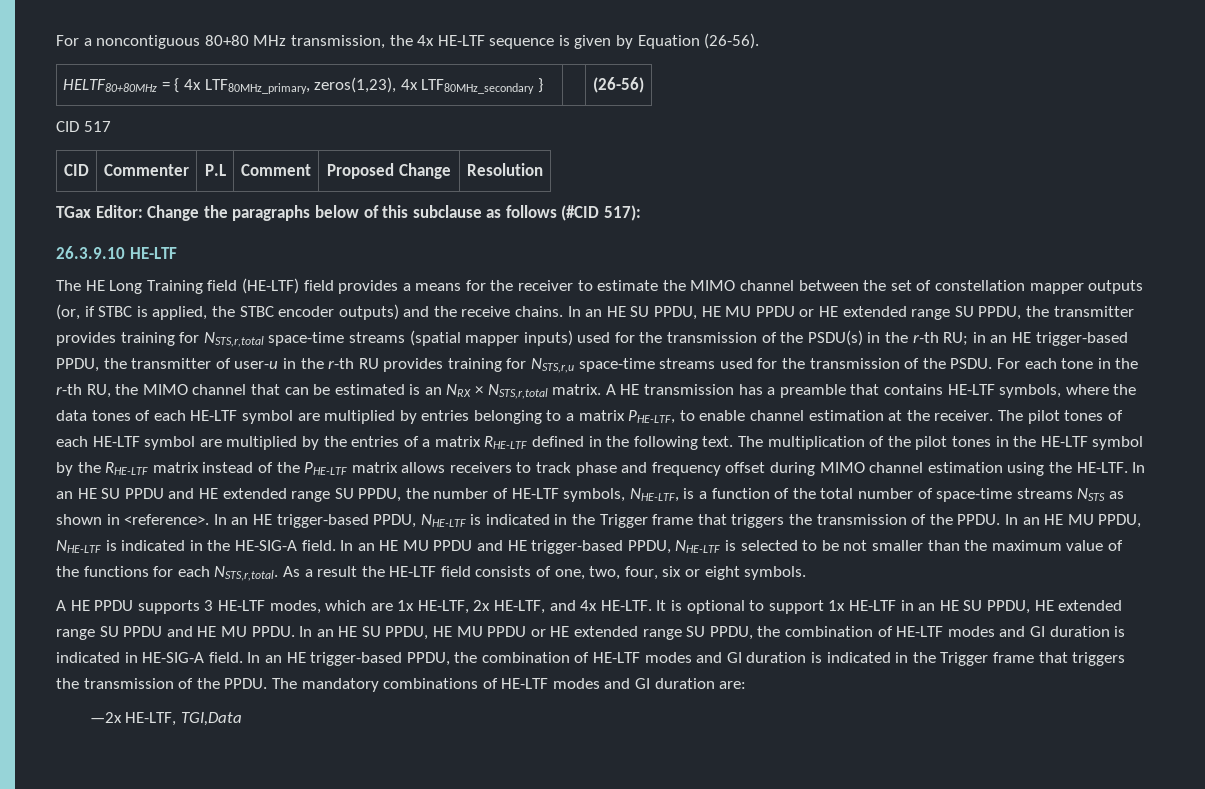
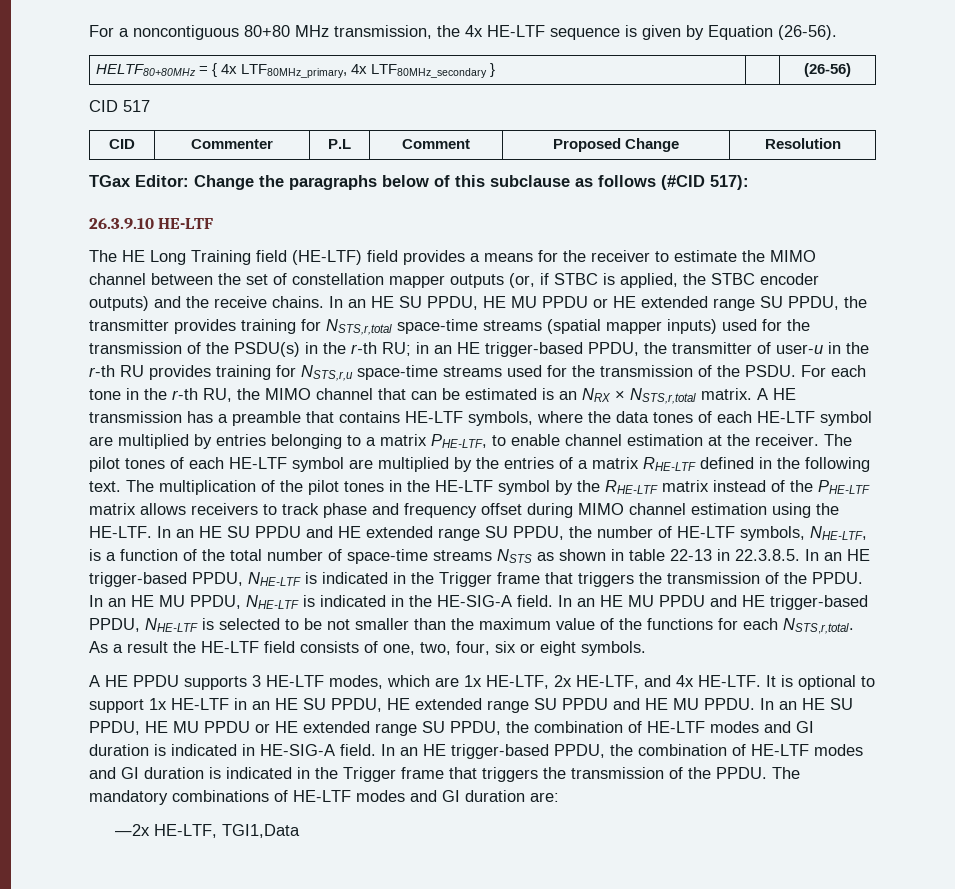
- HELTF80+80MHz = { 4x LTF80MHz_primary, zeros(1,23), 4x LTF80MHz_secondary } | | (26-56)
+ HELTF80+80MHz = { 4x LTF80MHz_primary, 4x LTF80MHz_secondary } | | (26-56)
- In an HE SU PPDU and HE extended range SU PPDU, the number of HE-LTF symbols, NHE-LTF, is a function of the total number of space-time streams NSTS as shown in <reference>. In an HE trigger-based PPDU, NHE-LTF is indicated in the Trigger frame that triggers the transmission of the PPDU.
+ In an HE SU PPDU and HE extended range SU PPDU, the number of HE-LTF symbols, NHE-LTF, is a function of the total number of space-time streams NSTS as shown in table 22-13 in 22.3.8.5. In an HE trigger-based PPDU, NHE-LTF is indicated in the Trigger frame that triggers the transmission of the PPDU.
- —2x HE-LTF, TGI,Data
+ —2x HE-LTF, TGI1,Data

